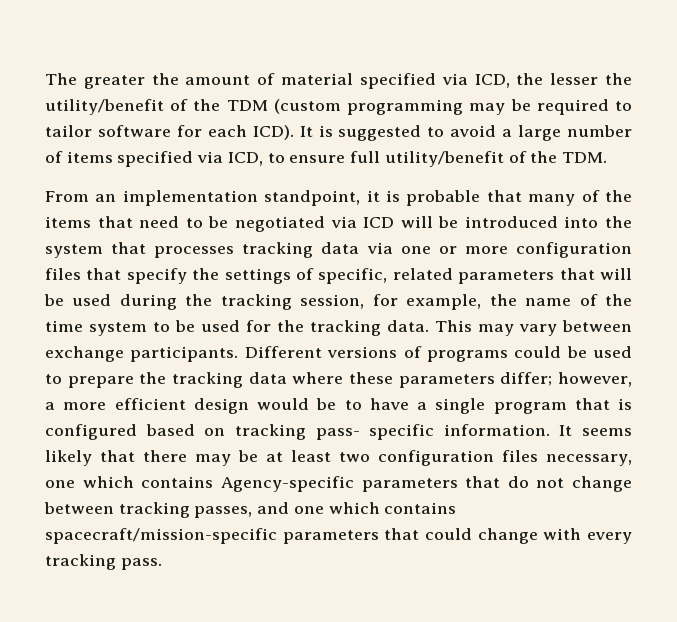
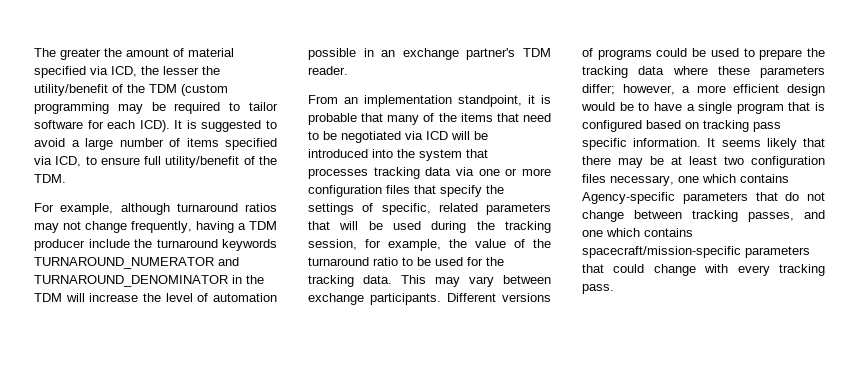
+ For example, although turnaround ratios may not change frequently, having a TDM producer include the turnaround keywords TURNAROUND_NUMERATOR and TURNAROUND_DENOMINATOR in the TDM will increase the level of automation possible in an exchange partner's TDM reader.
- From an implementation standpoint, it is probable that many of the items that need to be negotiated via ICD will be introduced into the system that processes tracking data via one or more configuration files that specify the settings of specific, related parameters that will be used during the tracking session, for example, the name of the time system to be used for the tracking data.
+ From an implementation standpoint, it is probable that many of the items that need to be negotiated via ICD will be introduced into the system that processes tracking data via one or more configuration files that specify the settings of specific, related parameters that will be used during the tracking session, for example, the value of the turnaround ratio to be used for the tracking data.
- Different versions of programs could be used to prepare the tracking data where these parameters differ; however, a more efficient design would be to have a single program that is configured based on tracking pass- specific information.
+ Different versions of programs could be used to prepare the tracking data where these parameters differ; however, a more efficient design would be to have a single program that is configured based on tracking pass specific information.

